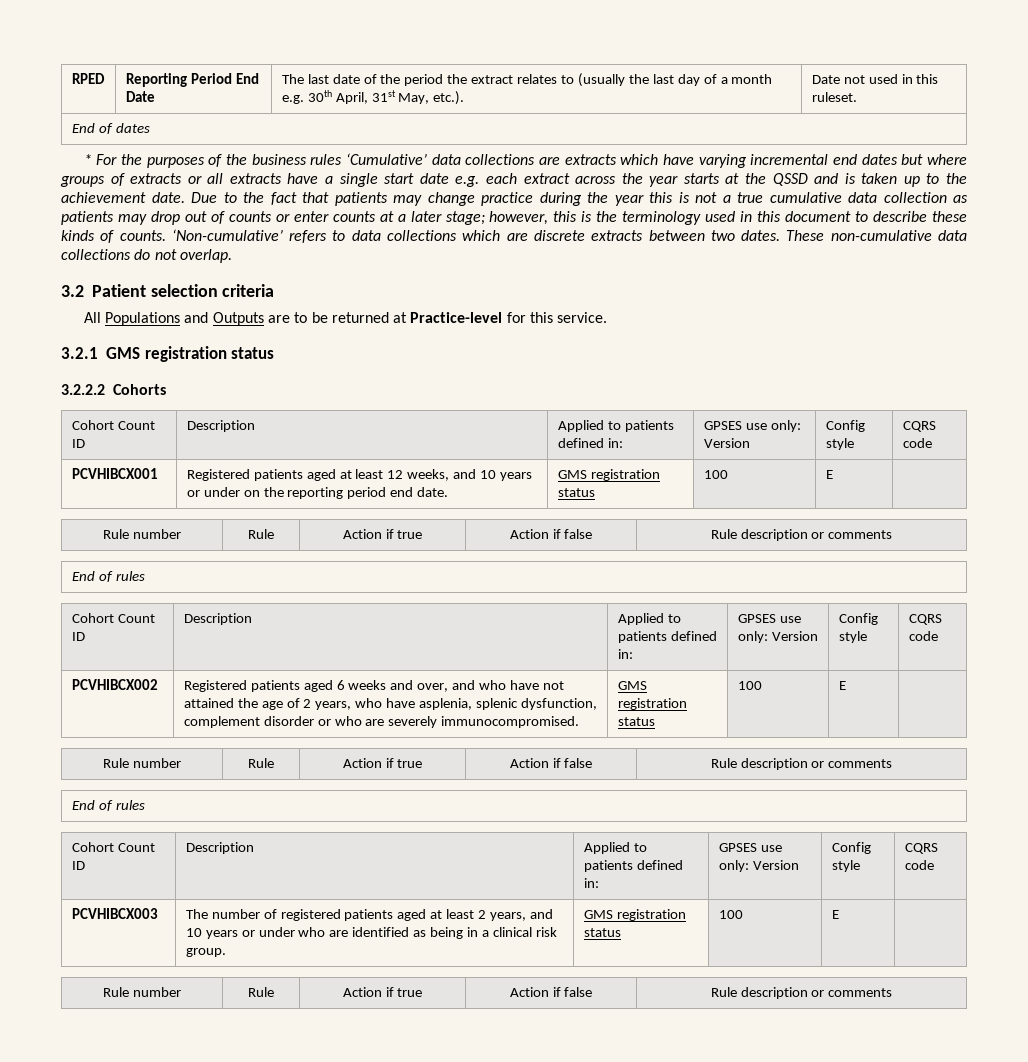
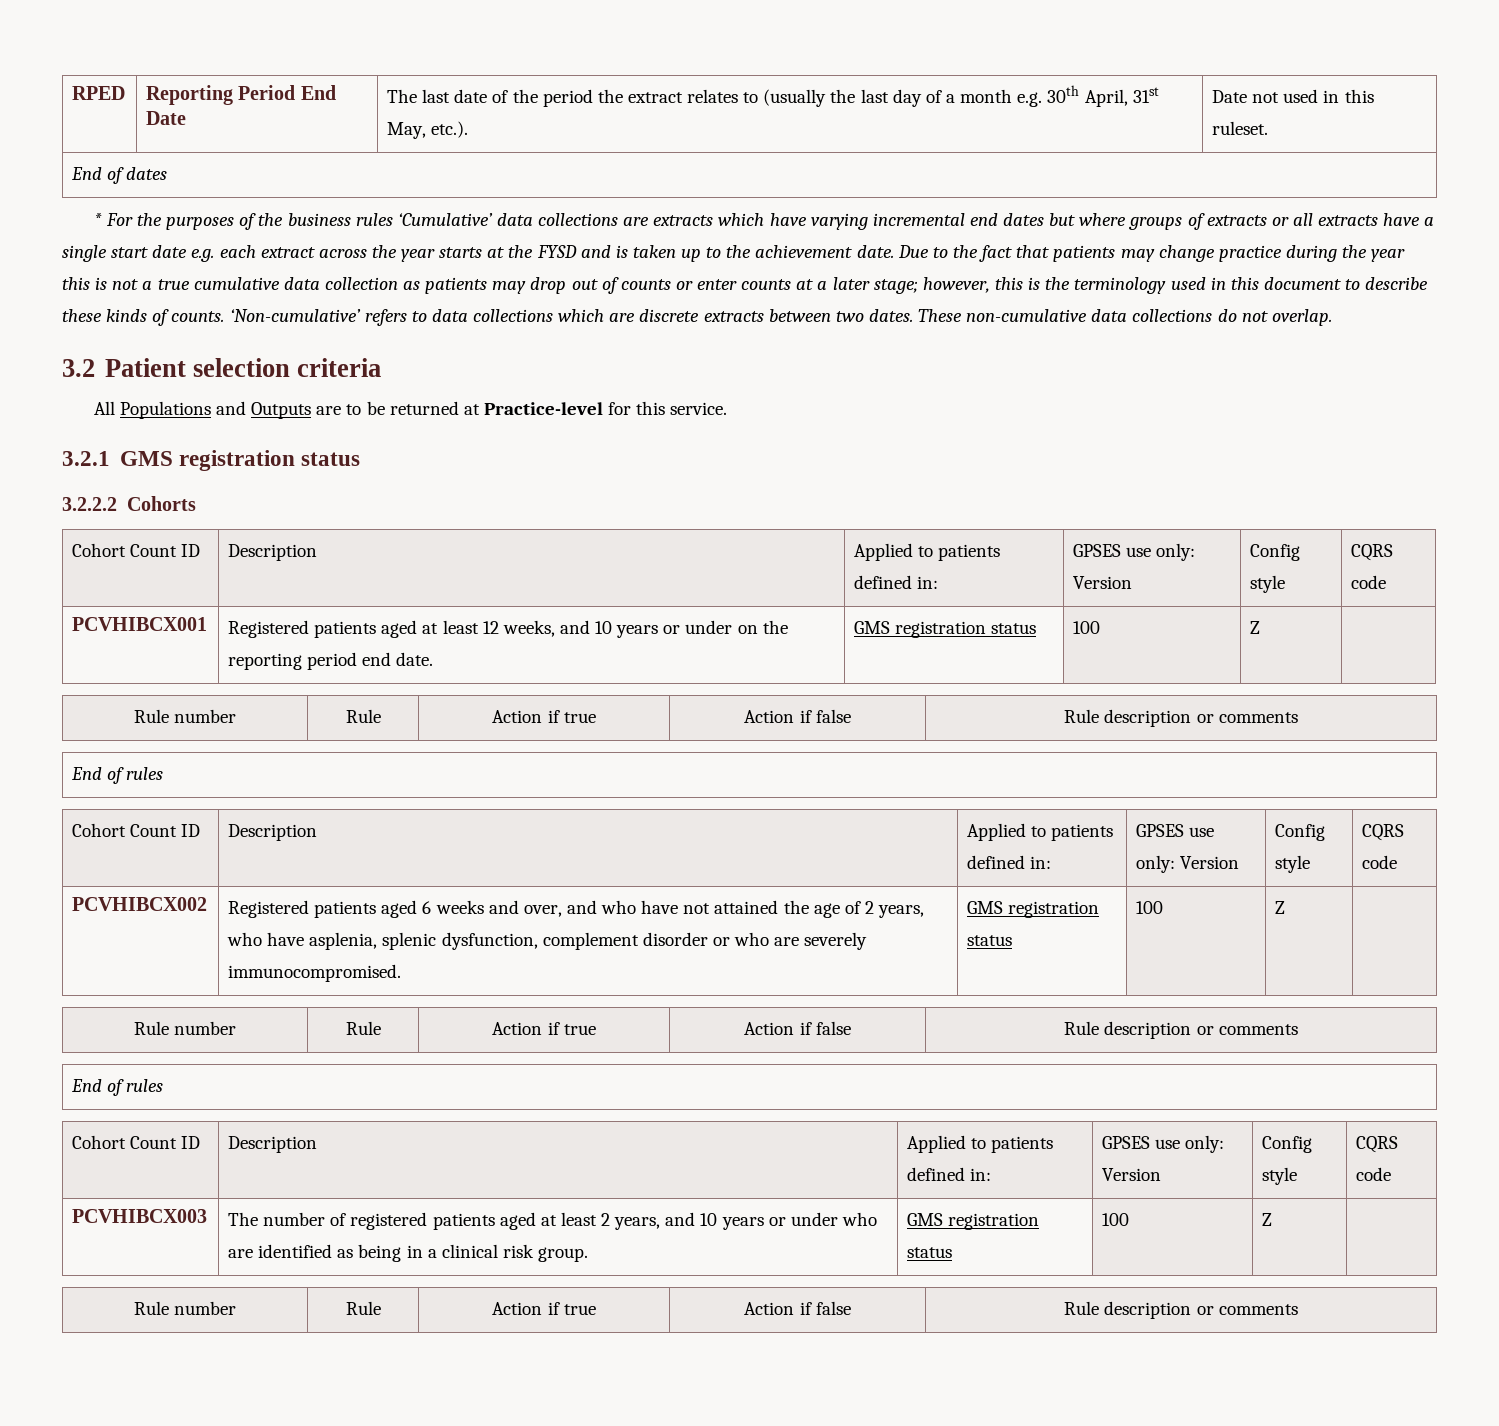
- * For the purposes of the business rules ‘Cumulative’ data collections are extracts which have varying incremental end dates but where groups of extracts or all extracts have a single start date e.g. each extract across the year starts at the QSSD and is taken up to the achievement date.
+ * For the purposes of the business rules ‘Cumulative’ data collections are extracts which have varying incremental end dates but where groups of extracts or all extracts have a single start date e.g. each extract across the year starts at the FYSD and is taken up to the achievement date.
- PCVHIBCX001 | Registered patients aged at least 12 weeks, and 10 years or under on the reporting period end date. | GMS registration status | 100 | E |
+ PCVHIBCX001 | Registered patients aged at least 12 weeks, and 10 years or under on the reporting period end date. | GMS registration status | 100 | Z |
- PCVHIBCX002 | Registered patients aged 6 weeks and over, and who have not attained the age of 2 years, who have asplenia, splenic dysfunction, complement disorder or who are severely immunocompromised. | GMS registration status | 100 | E |
+ PCVHIBCX002 | Registered patients aged 6 weeks and over, and who have not attained the age of 2 years, who have asplenia, splenic dysfunction, complement disorder or who are severely immunocompromised. | GMS registration status | 100 | Z |
- PCVHIBCX003 | The number of registered patients aged at least 2 years, and 10 years or under who are identified as being in a clinical risk group. | GMS registration status | 100 | E |
+ PCVHIBCX003 | The number of registered patients aged at least 2 years, and 10 years or under who are identified as being in a clinical risk group. | GMS registration status | 100 | Z |

